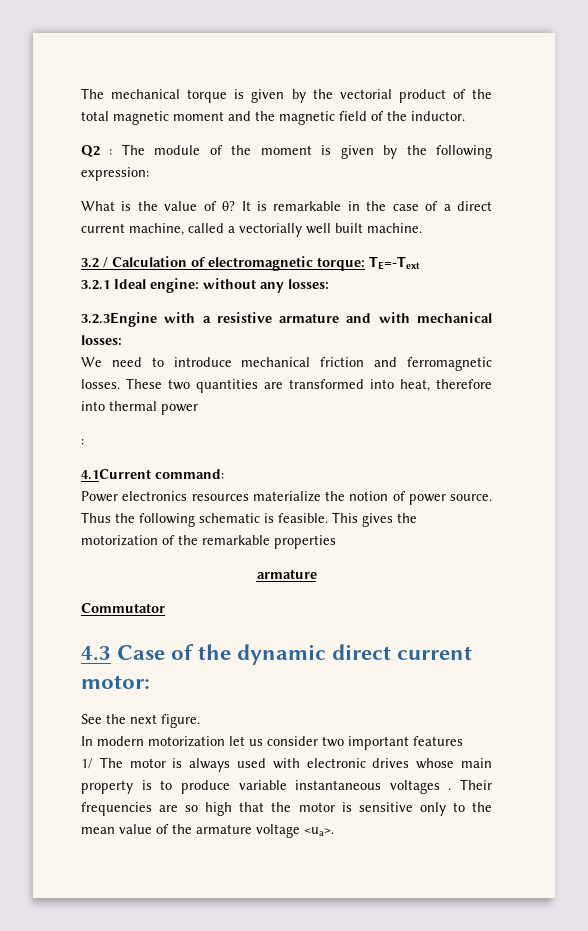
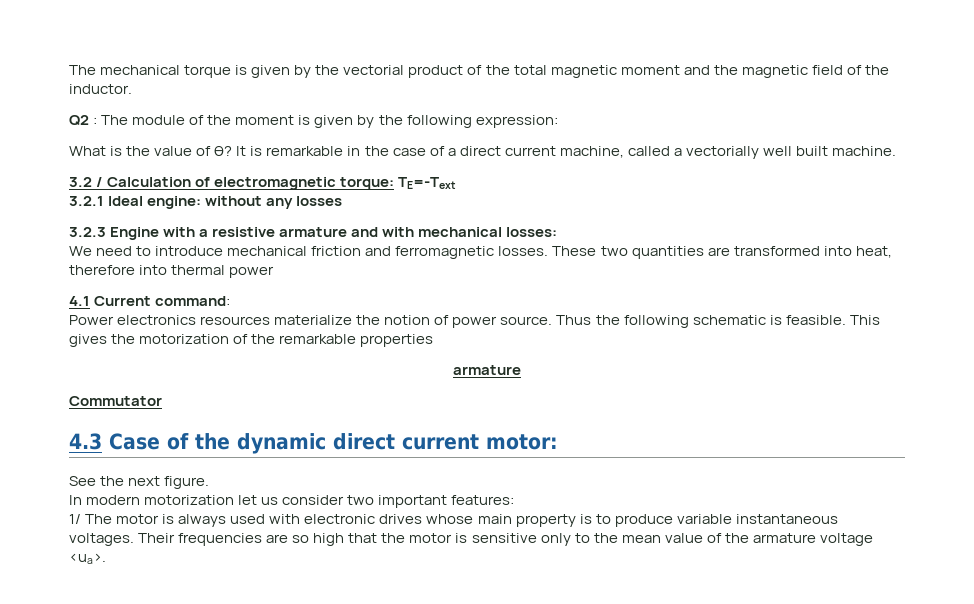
- 3.2.1 Ideal engine: without any losses:
- 3.2.3Engine with a resistive armature and with mechanical losses:
+ 3.2.1 Ideal engine: without any losses
+ 3.2.3 Engine with a resistive armature and with mechanical losses:
  These two quantities are transformed into heat, therefore into thermal power
- :
- 4.1Current command:
+ 4.1 Current command:
- In modern motorization let us consider two important features
+ In modern motorization let us consider two important features:
- 1/ The motor is always used with electronic drives whose main property is to produce variable instantaneous voltages .
+ 1/ The motor is always used with electronic drives whose main property is to produce variable instantaneous voltages.

